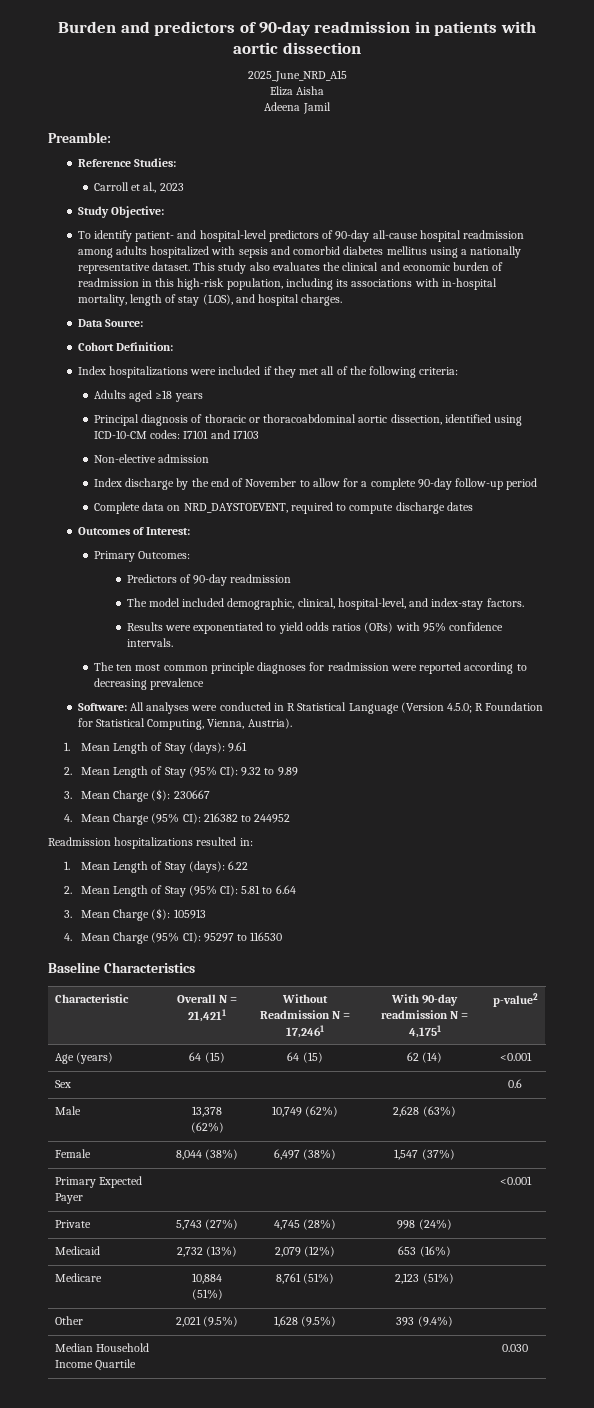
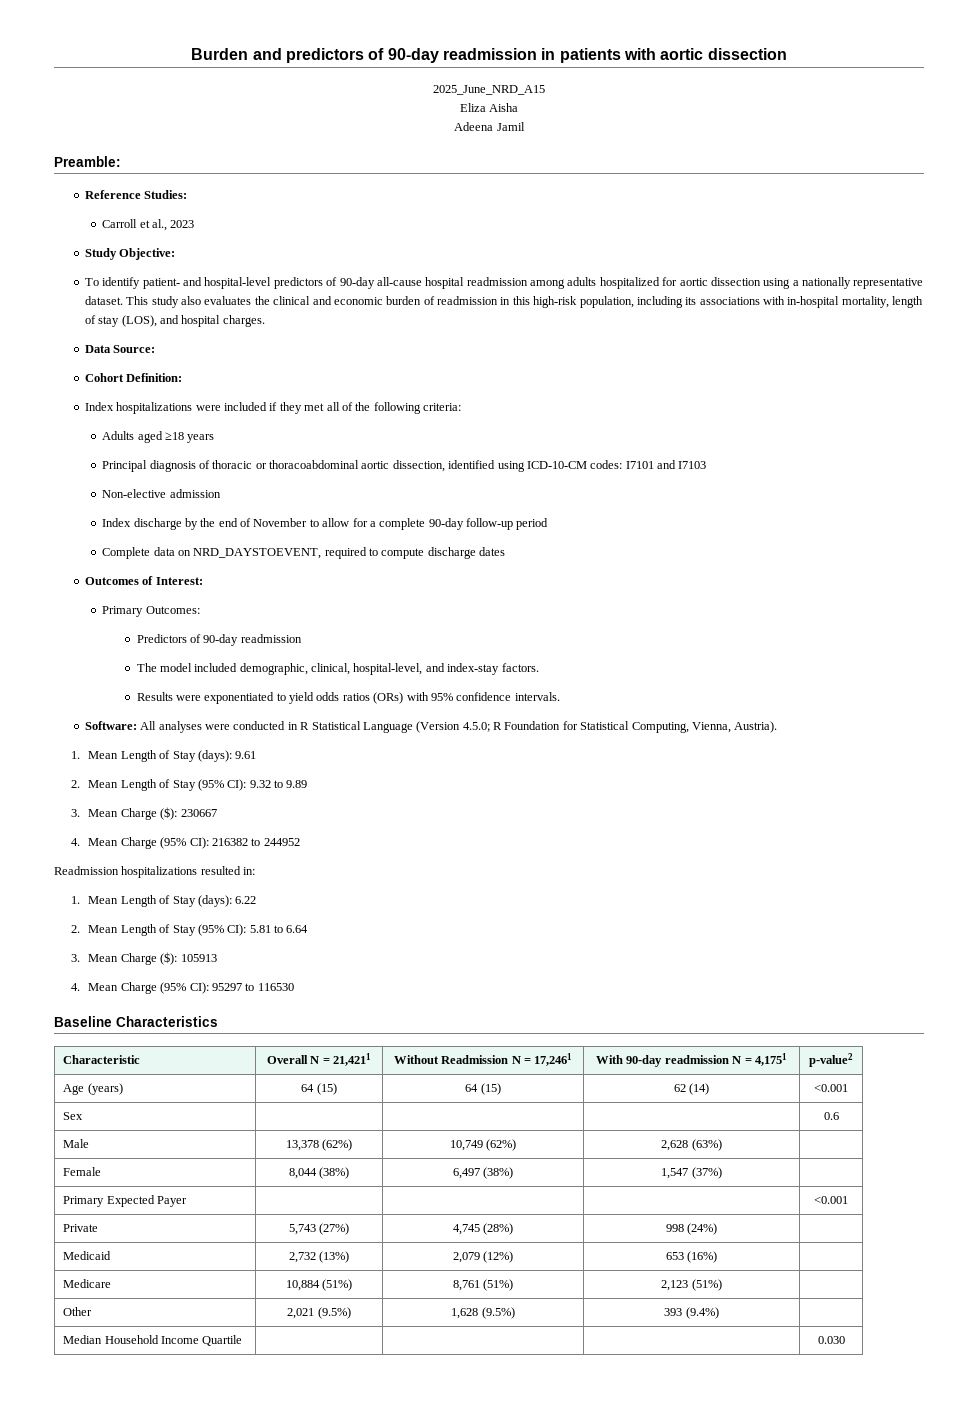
- To identify patient- and hospital-level predictors of 90-day all-cause hospital readmission among adults hospitalized with sepsis and comorbid diabetes mellitus using a nationally representative dataset.
+ To identify patient- and hospital-level predictors of 90-day all-cause hospital readmission among adults hospitalized for aortic dissection using a nationally representative dataset.
- The ten most common principle diagnoses for readmission were reported according to decreasing prevalence

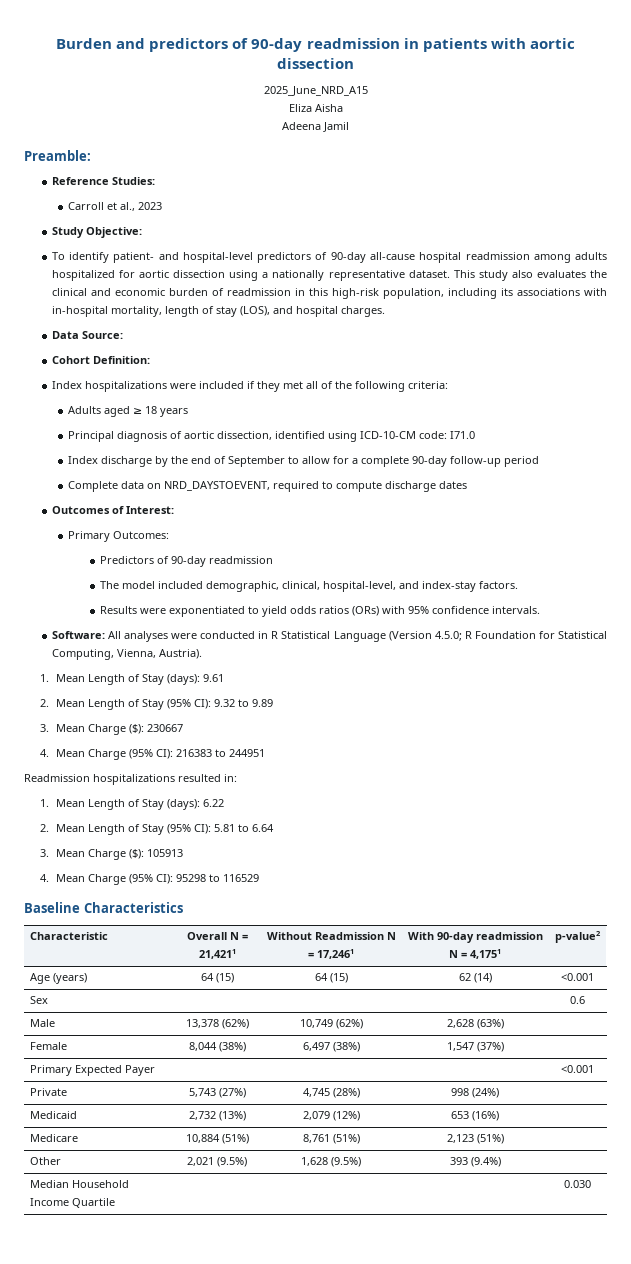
- Adults aged ≥18 years
+ Adults aged ≥ 18 years
- Principal diagnosis of thoracic or thoracoabdominal aortic dissection, identified using ICD-10-CM codes: I7101 and I7103
- Non-elective admission
+ Principal diagnosis of aortic dissection, identified using ICD-10-CM code: I71.0
- Index discharge by the end of November to allow for a complete 90-day follow-up period
+ Index discharge by the end of September to allow for a complete 90-day follow-up period
- 4. Mean Charge (95% CI): 216382 to 244952
+ 4. Mean Charge (95% CI): 216383 to 244951
- 4. Mean Charge (95% CI): 95297 to 116530
+ 4. Mean Charge (95% CI): 95298 to 116529

